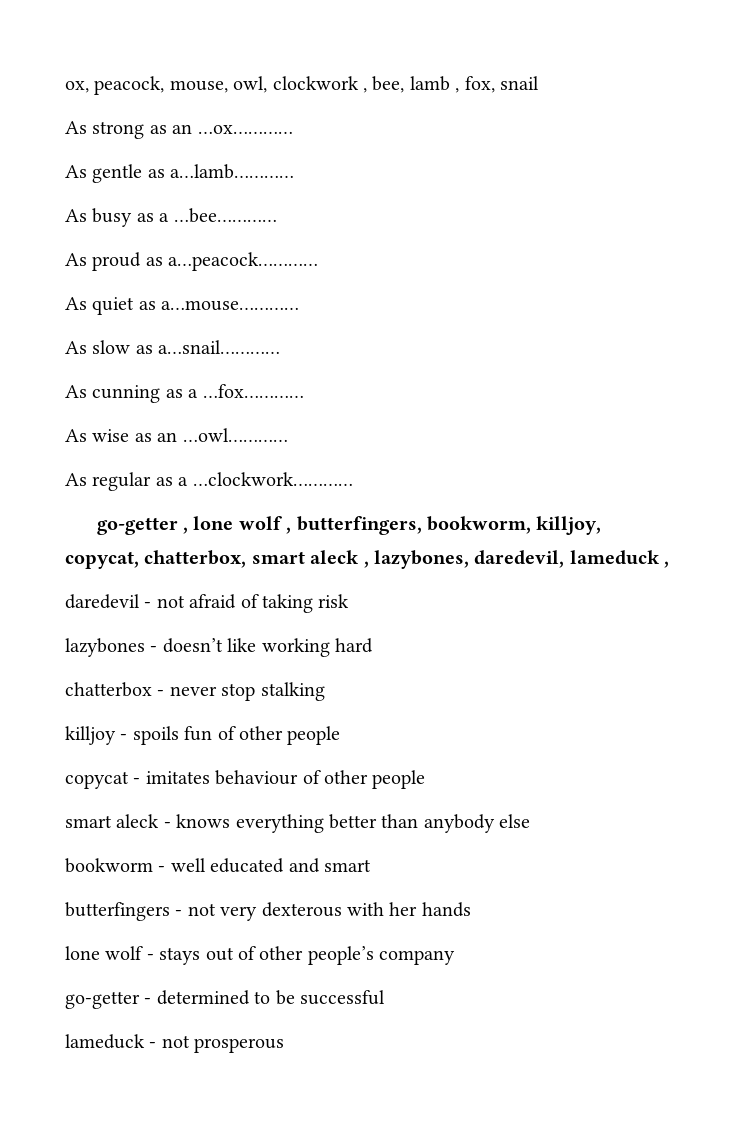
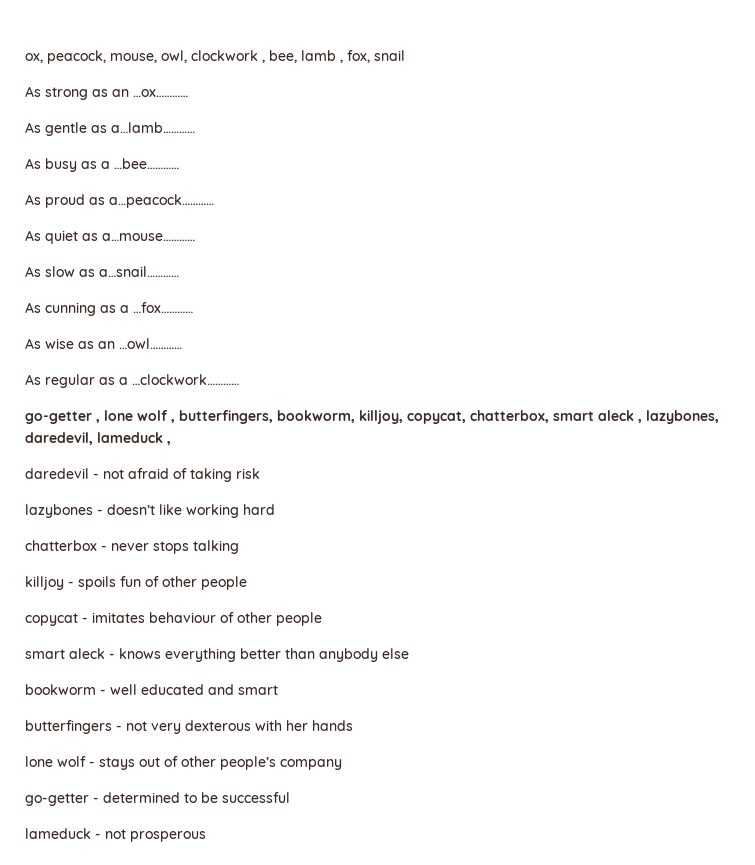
- chatterbox - never stop stalking
+ chatterbox - never stops talking

